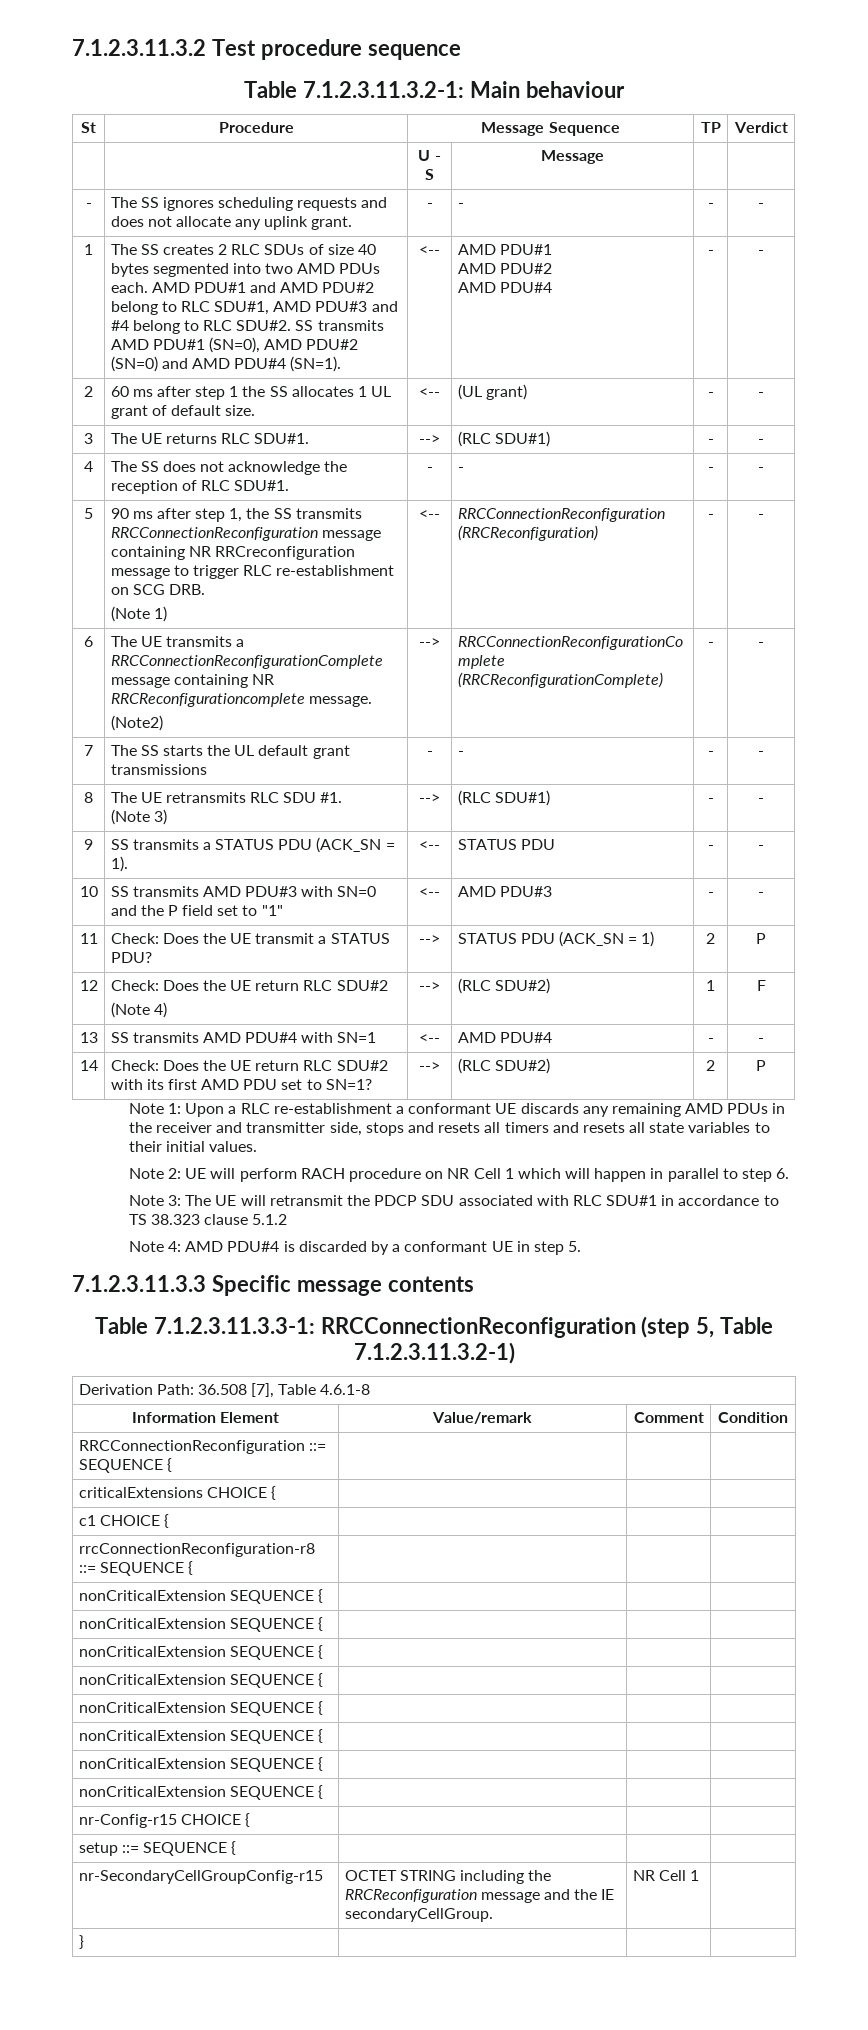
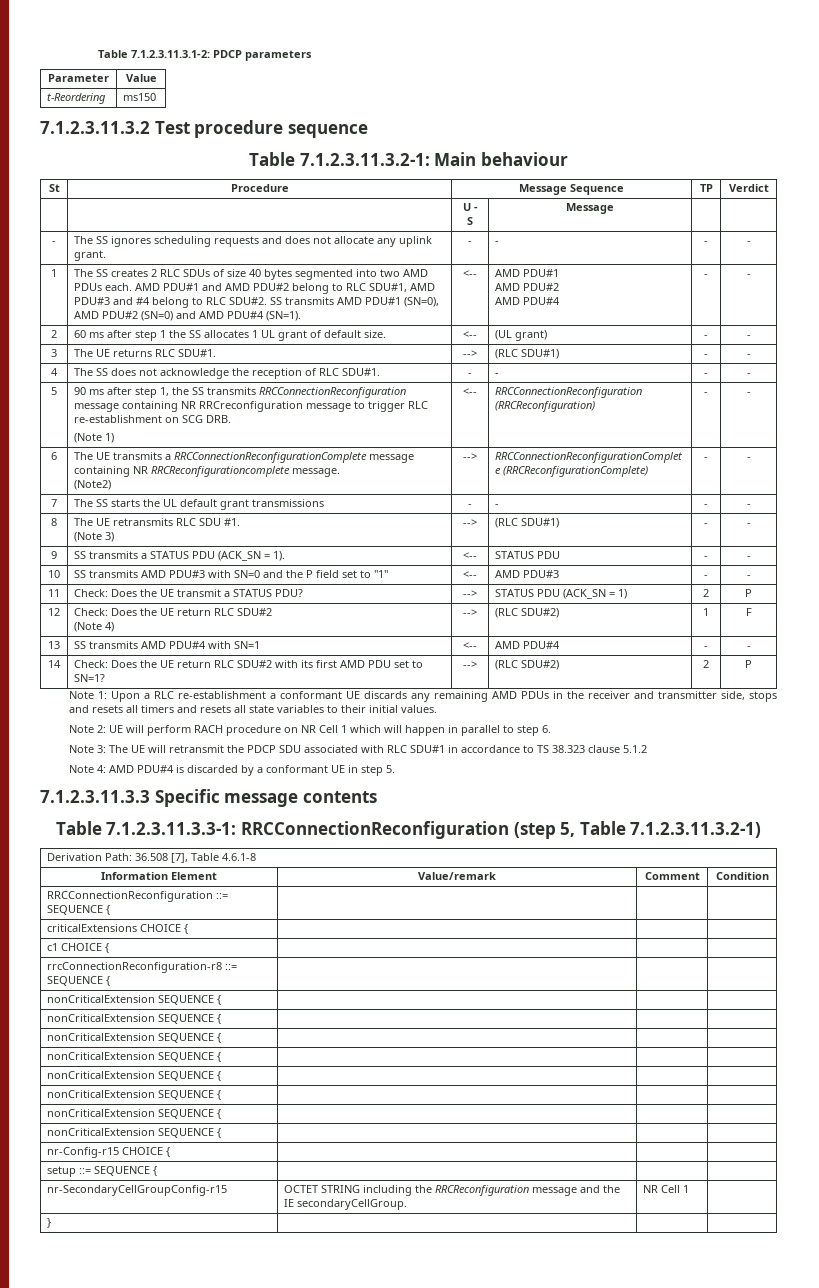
+ Table 7.1.2.3.11.3.1-2: PDCP parameters
+ Parameter | Value
+ t-Reordering | ms150

